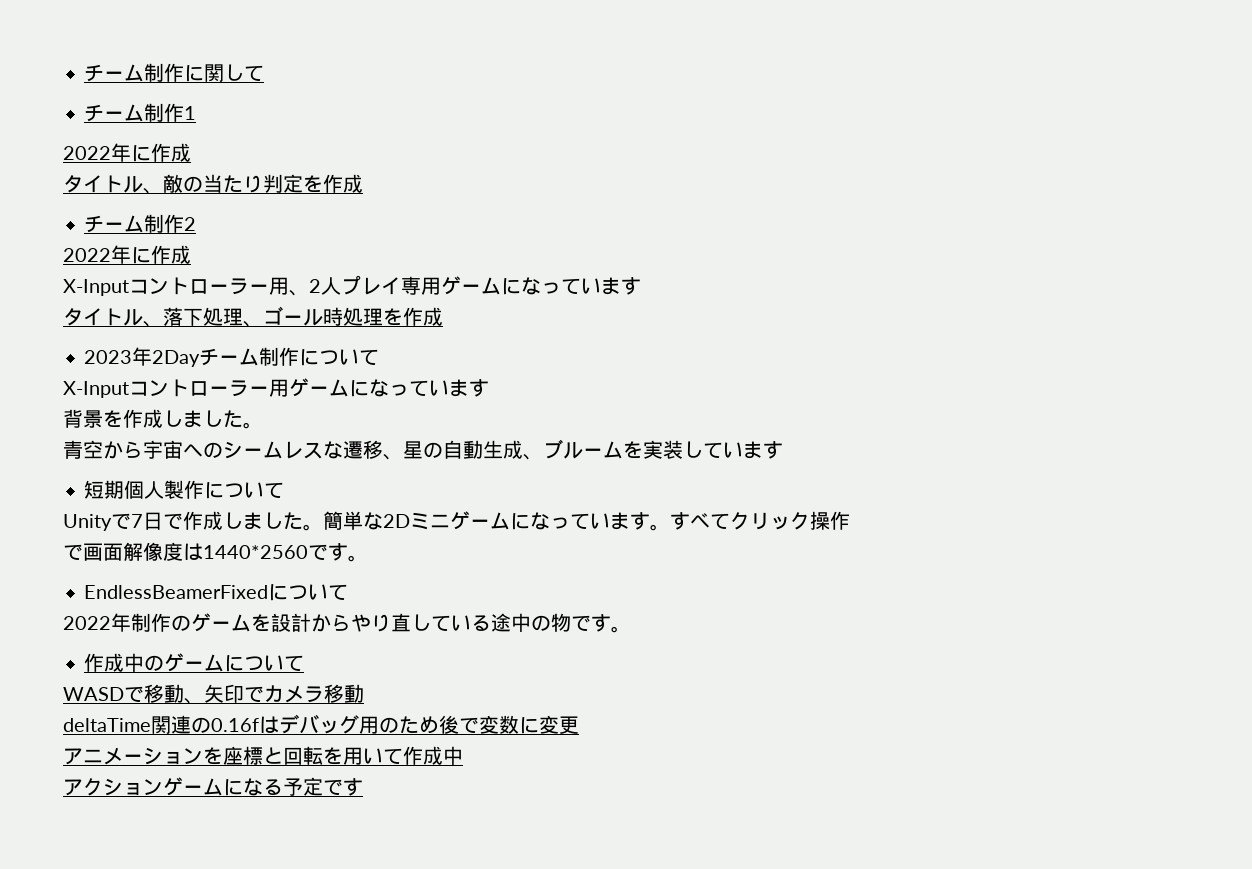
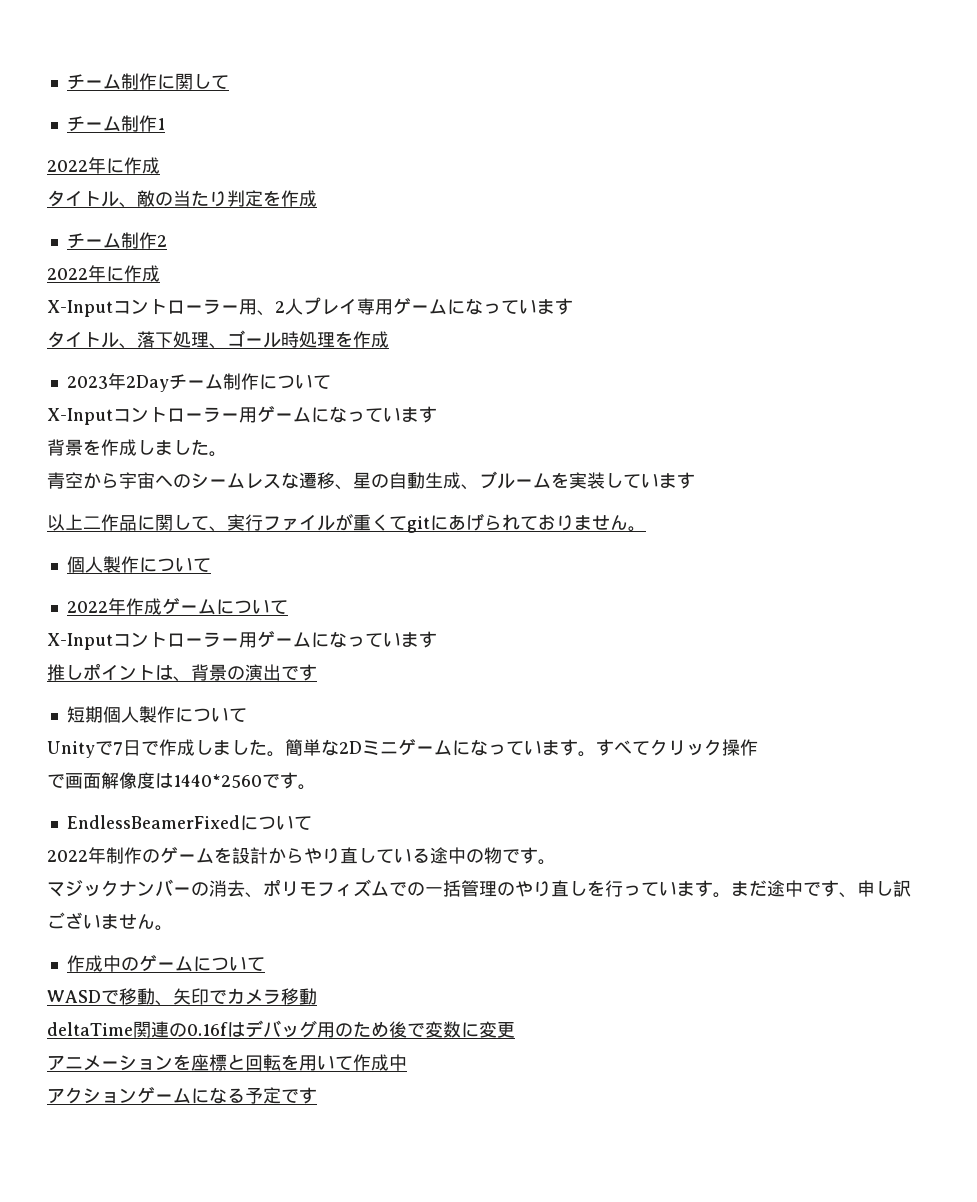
+ 以上二作品に関して、実行ファイルが重くてgitにあげられておりません。
+ 個人製作について
+ 2022年作成ゲームについて
+ X-Inputコントローラー用ゲームになっています
+ 推しポイントは、背景の演出です
+ マジックナンバーの消去、ポリモフィズムでの一括管理のやり直しを行っています。まだ途中です、申し訳ございません。

